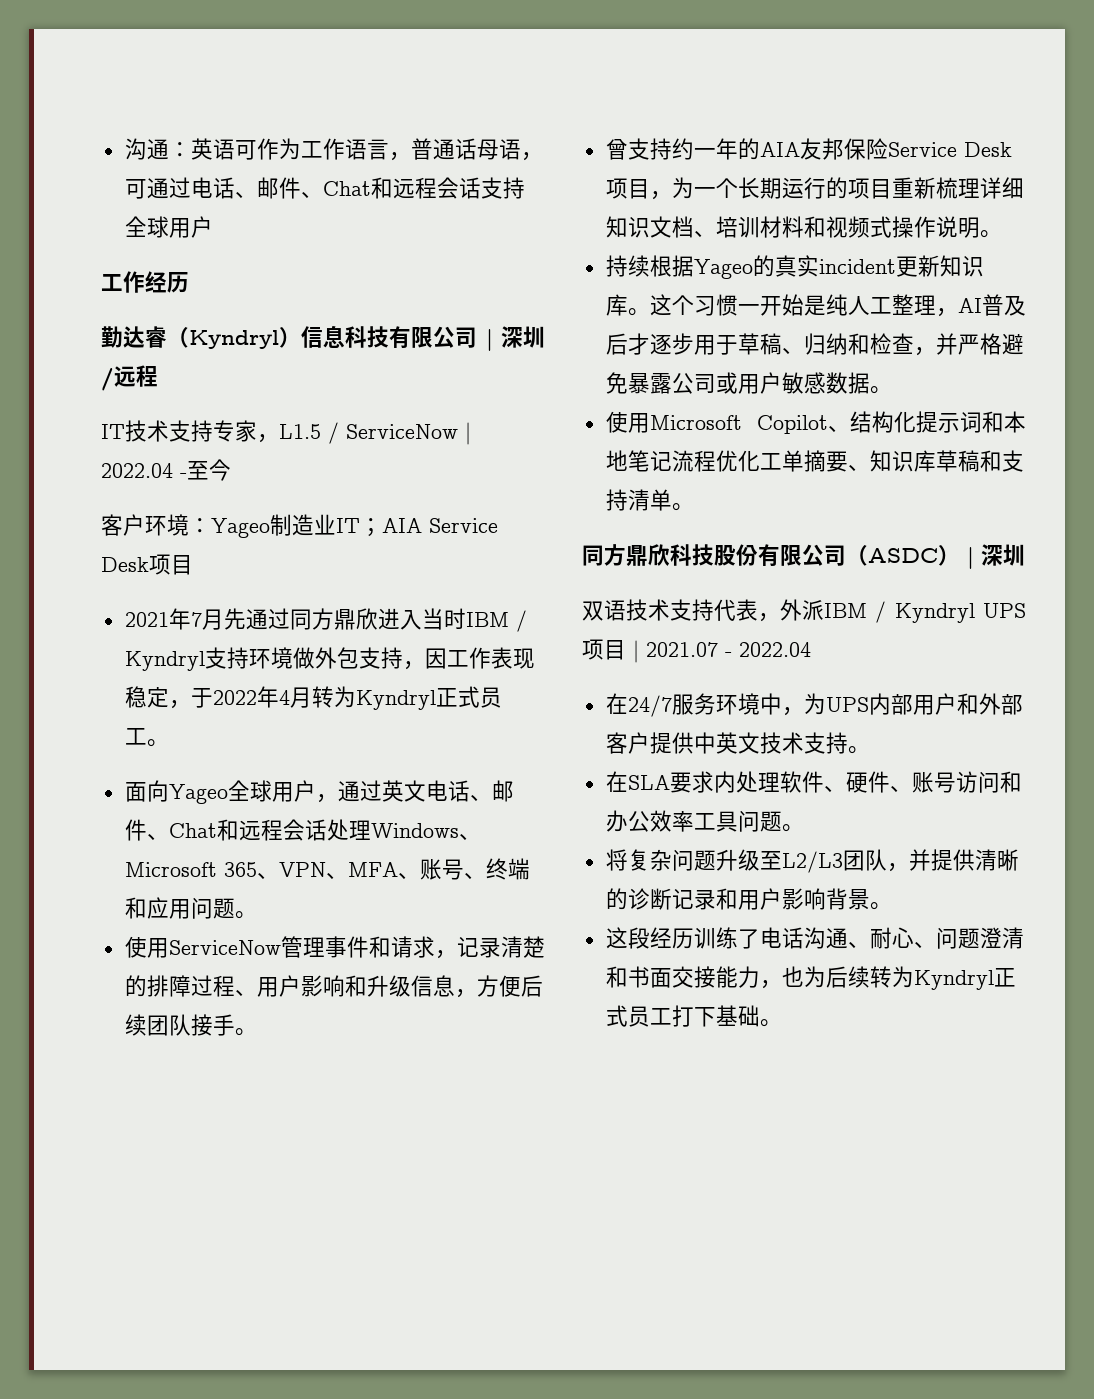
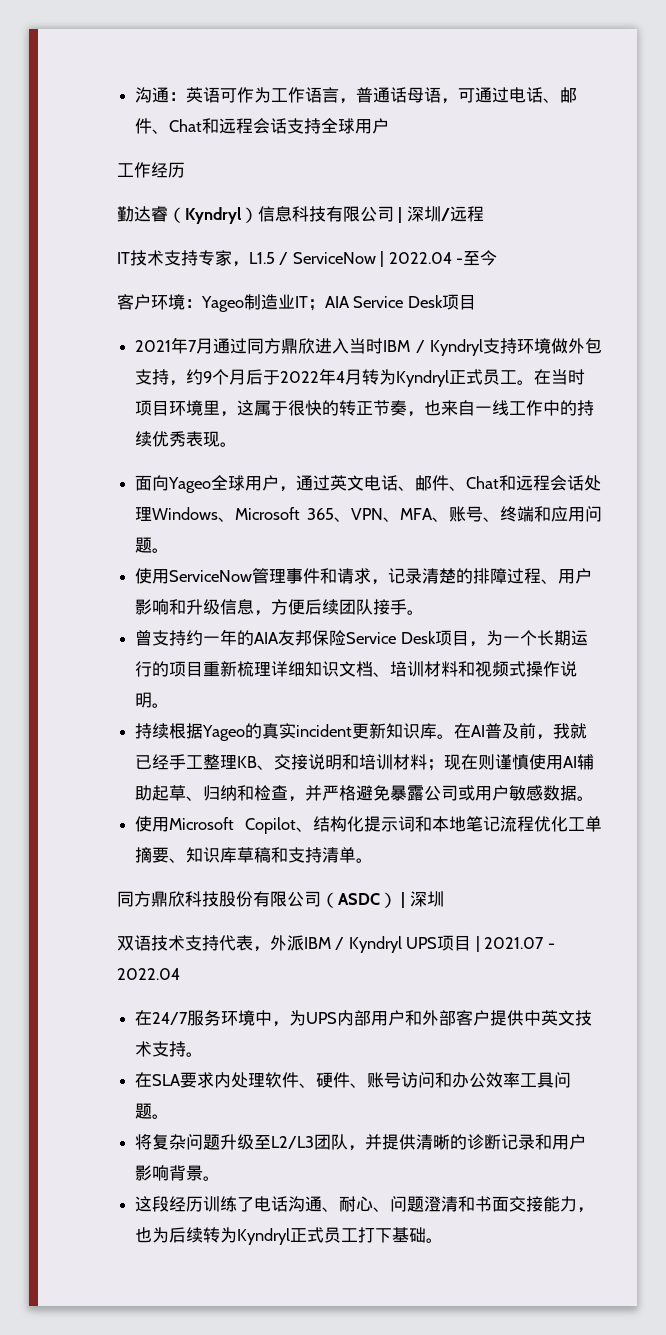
- 2021年7月先通过同方鼎欣进入当时IBM / Kyndryl支持环境做外包支持，因工作表现稳定，于2022年4月转为Kyndryl正式员工。
+ 2021年7月通过同方鼎欣进入当时IBM / Kyndryl支持环境做外包支持，约9个月后于2022年4月转为Kyndryl正式员工。在当时项目环境里，这属于很快的转正节奏，也来自一线工作中的持续优秀表现。
- 这个习惯一开始是纯人工整理，AI普及后才逐步用于草稿、归纳和检查，并严格避免暴露公司或用户敏感数据。
+ 在AI普及前，我就已经手工整理KB、交接说明和培训材料；现在则谨慎使用AI辅助起草、归纳和检查，并严格避免暴露公司或用户敏感数据。

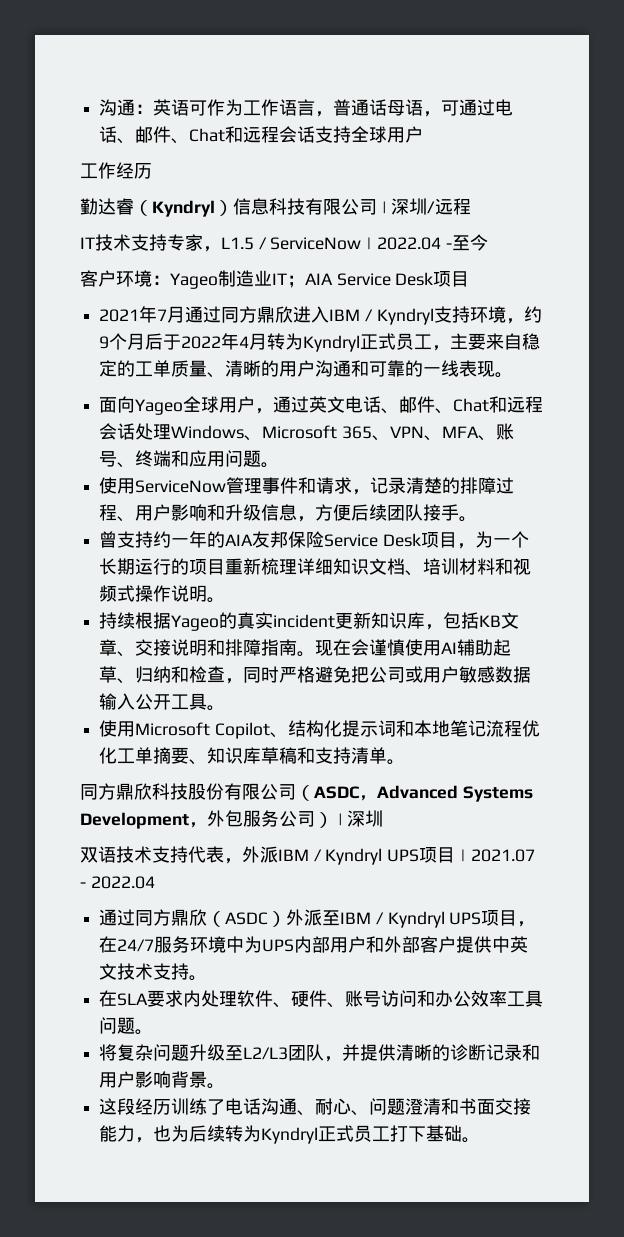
- 2021年7月通过同方鼎欣进入当时IBM / Kyndryl支持环境做外包支持，约9个月后于2022年4月转为Kyndryl正式员工。在当时项目环境里，这属于很快的转正节奏，也来自一线工作中的持续优秀表现。
+ 2021年7月通过同方鼎欣进入IBM / Kyndryl支持环境，约9个月后于2022年4月转为Kyndryl正式员工，主要来自稳定的工单质量、清晰的用户沟通和可靠的一线表现。
- 持续根据Yageo的真实incident更新知识库。在AI普及前，我就已经手工整理KB、交接说明和培训材料；现在则谨慎使用AI辅助起草、归纳和检查，并严格避免暴露公司或用户敏感数据。
+ 持续根据Yageo的真实incident更新知识库，包括KB文章、交接说明和排障指南。现在会谨慎使用AI辅助起草、归纳和检查，同时严格避免把公司或用户敏感数据输入公开工具。
- 同方鼎欣科技股份有限公司（ASDC） | 深圳
+ 同方鼎欣科技股份有限公司（ASDC，Advanced Systems Development，外包服务公司） | 深圳
- 在24/7服务环境中，为UPS内部用户和外部客户提供中英文技术支持。
+ 通过同方鼎欣（ASDC）外派至IBM / Kyndryl UPS项目，在24/7服务环境中为UPS内部用户和外部客户提供中英文技术支持。

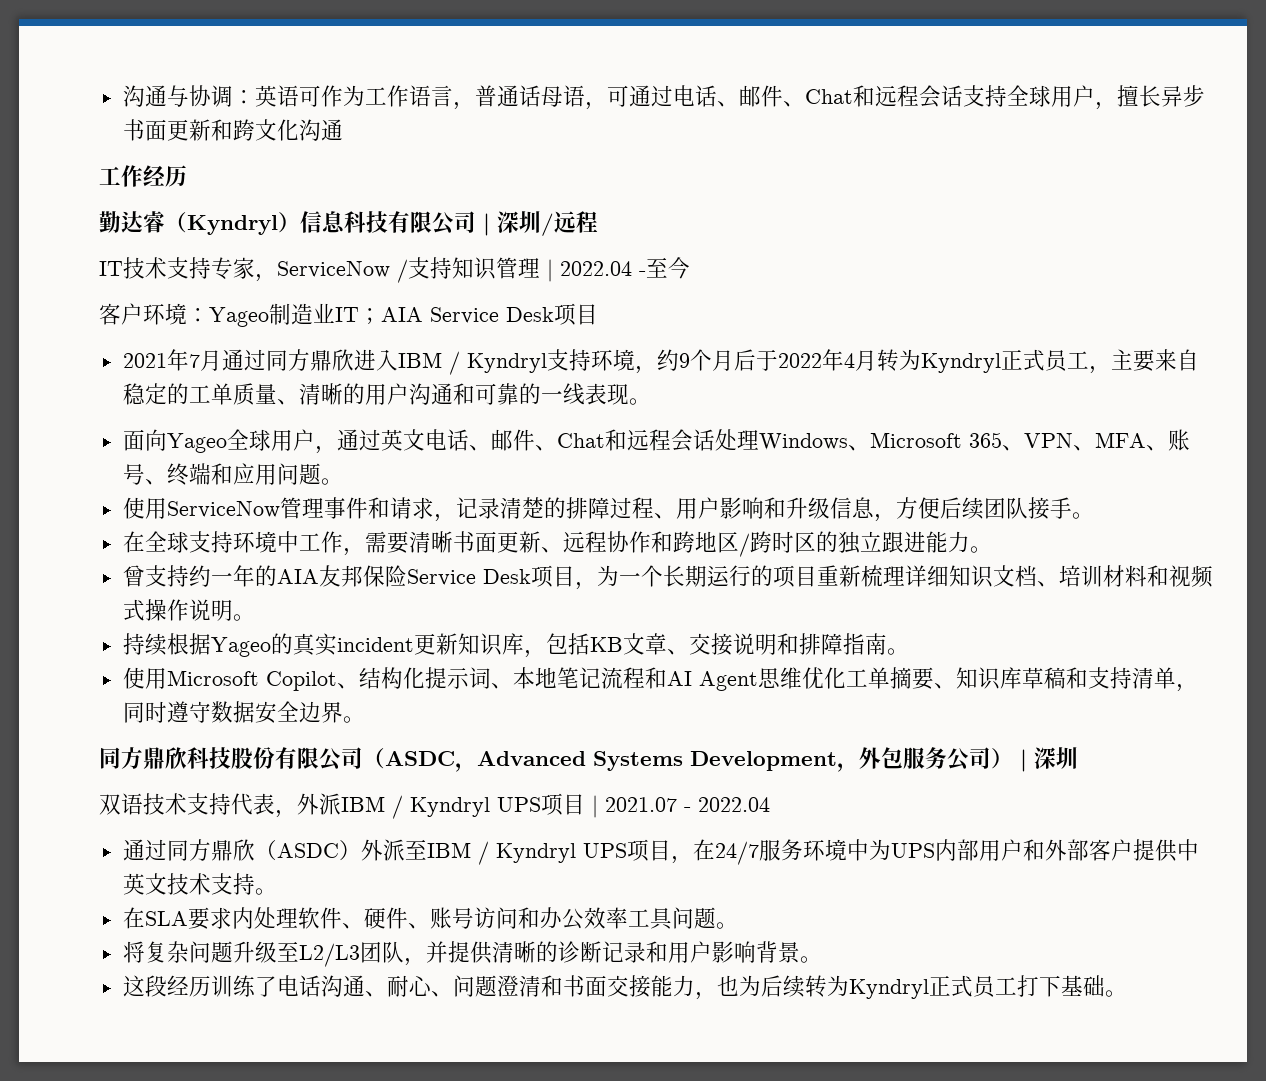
- 沟通：英语可作为工作语言，普通话母语，可通过电话、邮件、Chat和远程会话支持全球用户
+ 沟通与协调：英语可作为工作语言，普通话母语，可通过电话、邮件、Chat和远程会话支持全球用户，擅长异步书面更新和跨文化沟通
- IT技术支持专家，L1.5 / ServiceNow | 2022.04 -至今
+ IT技术支持专家，ServiceNow /支持知识管理 | 2022.04 -至今
+ 在全球支持环境中工作，需要清晰书面更新、远程协作和跨地区/跨时区的独立跟进能力。
- 现在会谨慎使用AI辅助起草、归纳和检查，同时严格避免把公司或用户敏感数据输入公开工具。
- 使用Microsoft Copilot、结构化提示词和本地笔记流程优化工单摘要、知识库草稿和支持清单。
+ 使用Microsoft Copilot、结构化提示词、本地笔记流程和AI Agent思维优化工单摘要、知识库草稿和支持清单，同时遵守数据安全边界。

